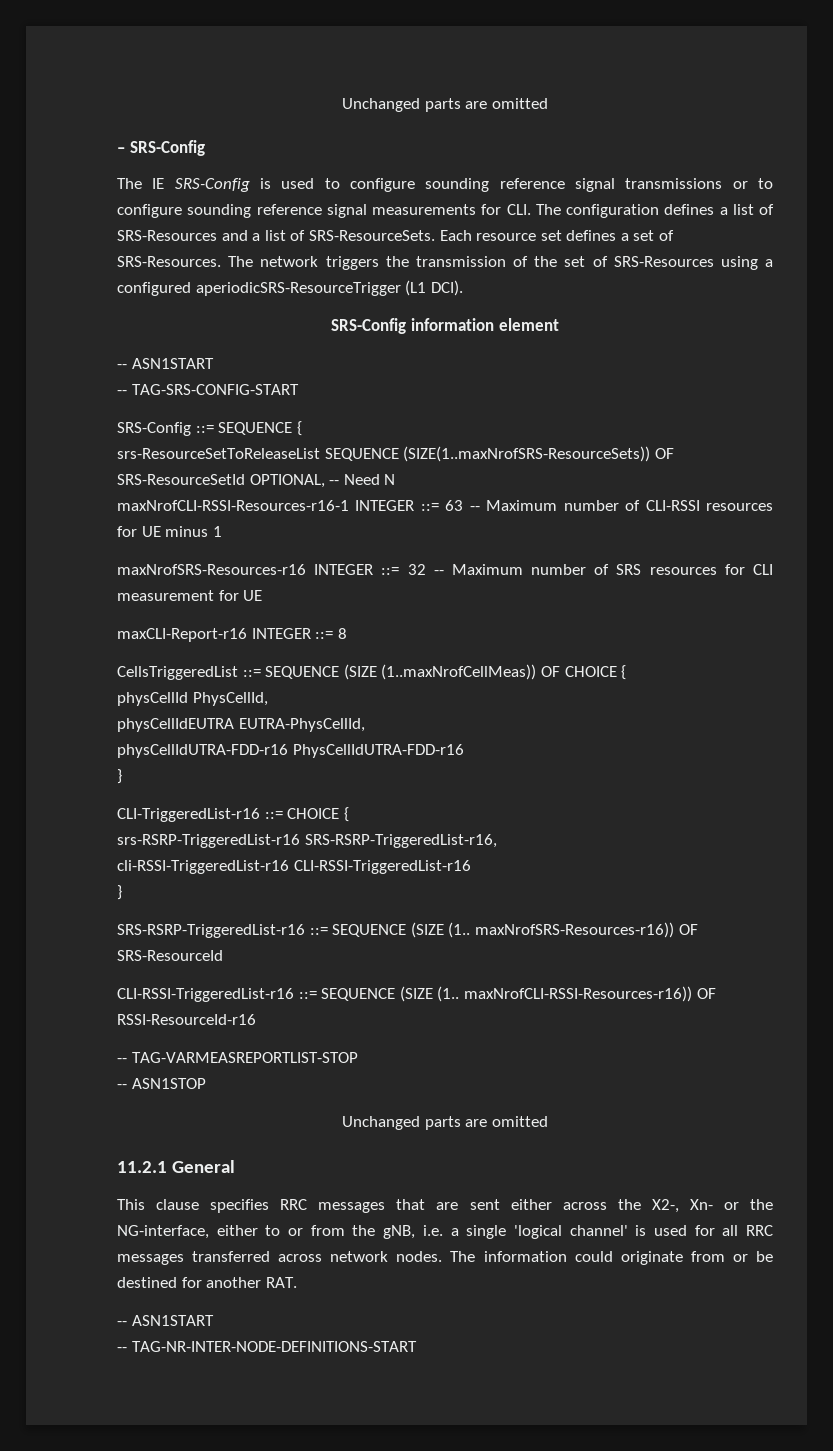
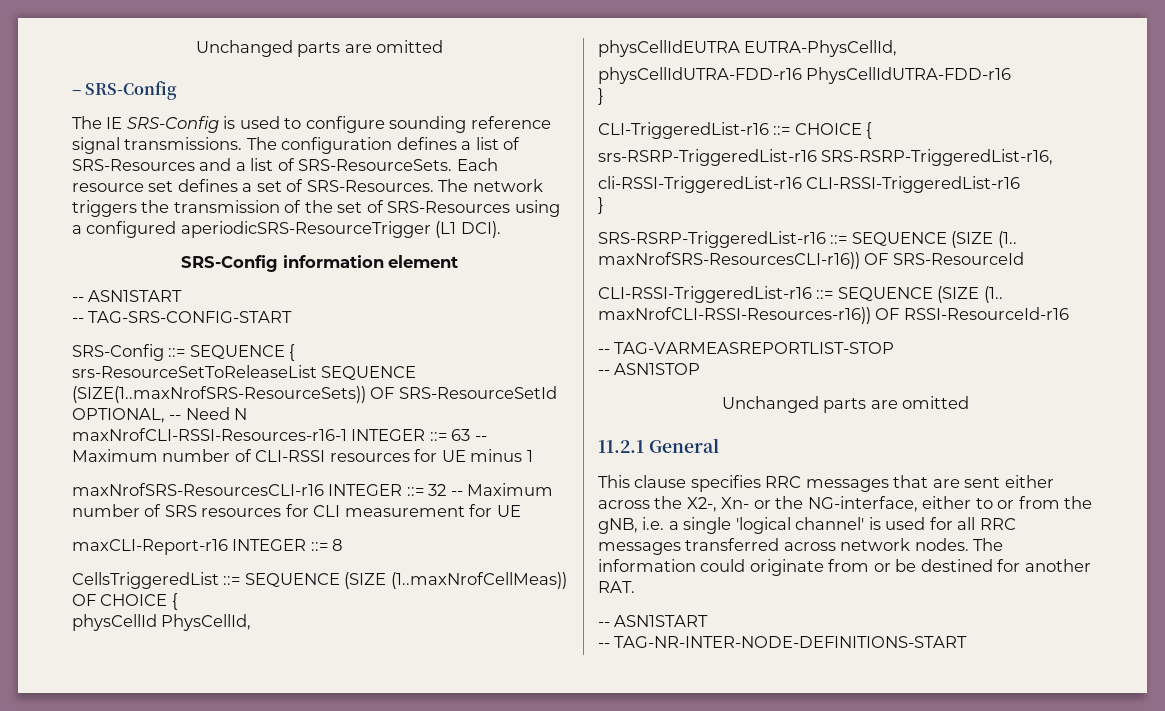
- The IE SRS-Config is used to configure sounding reference signal transmissions or to configure sounding reference signal measurements for CLI. The configuration defines a list of SRS-Resources and a list of SRS-ResourceSets.
+ The IE SRS-Config is used to configure sounding reference signal transmissions. The configuration defines a list of SRS-Resources and a list of SRS-ResourceSets.
- maxNrofSRS-Resources-r16 INTEGER ::= 32 -- Maximum number of SRS resources for CLI measurement for UE
+ maxNrofSRS-ResourcesCLI-r16 INTEGER ::= 32 -- Maximum number of SRS resources for CLI measurement for UE
- SRS-RSRP-TriggeredList-r16 ::= SEQUENCE (SIZE (1.. maxNrofSRS-Resources-r16)) OF SRS-ResourceId
+ SRS-RSRP-TriggeredList-r16 ::= SEQUENCE (SIZE (1.. maxNrofSRS-ResourcesCLI-r16)) OF SRS-ResourceId

